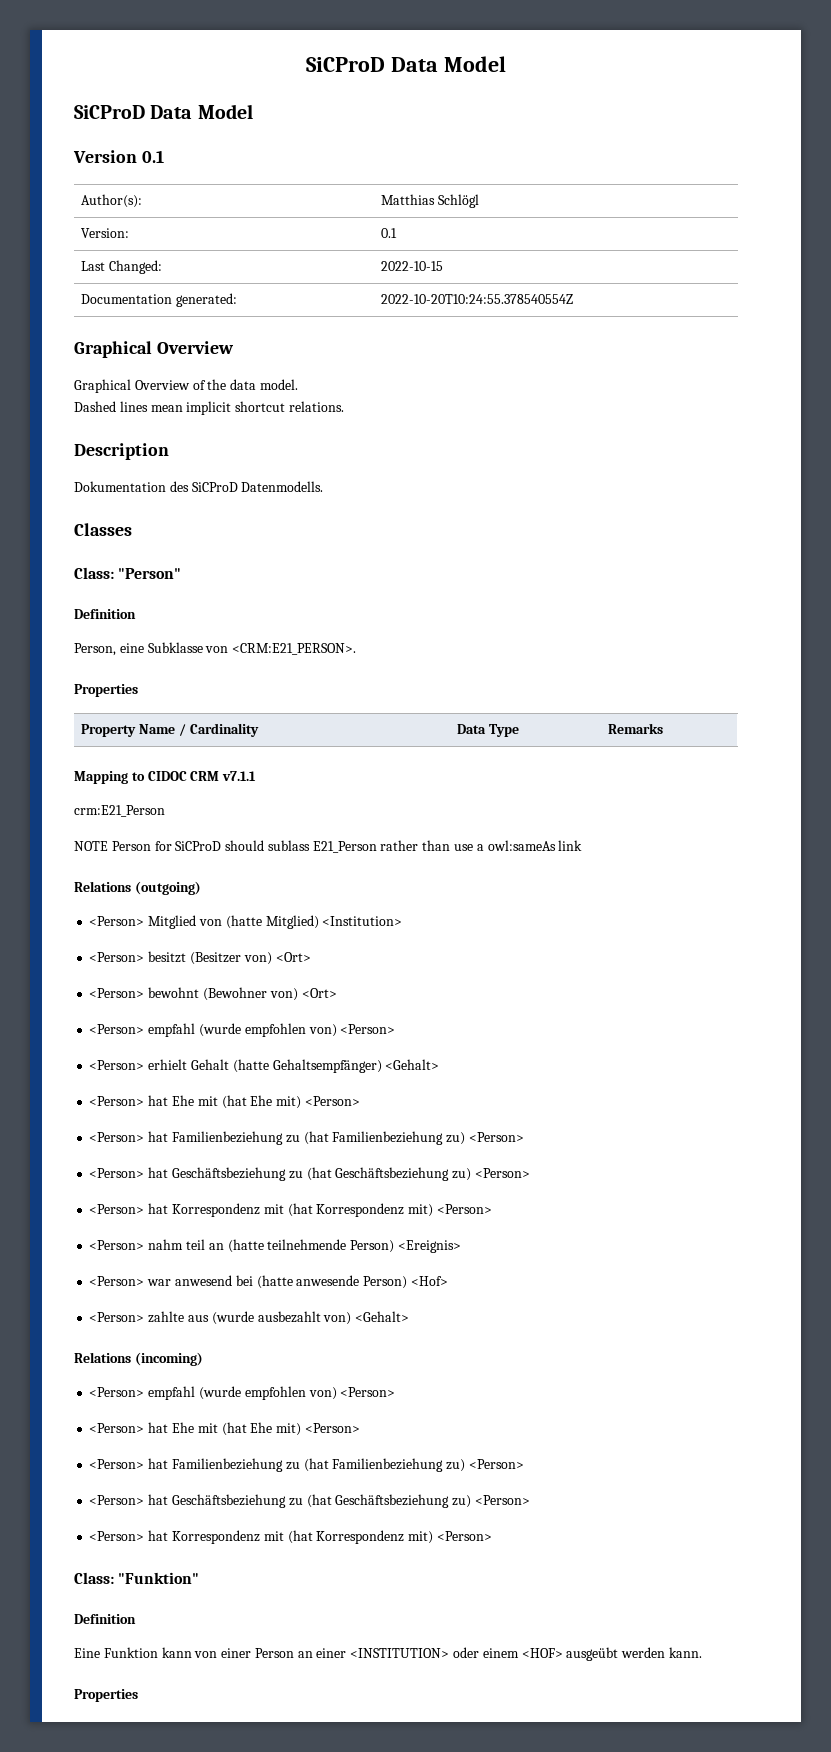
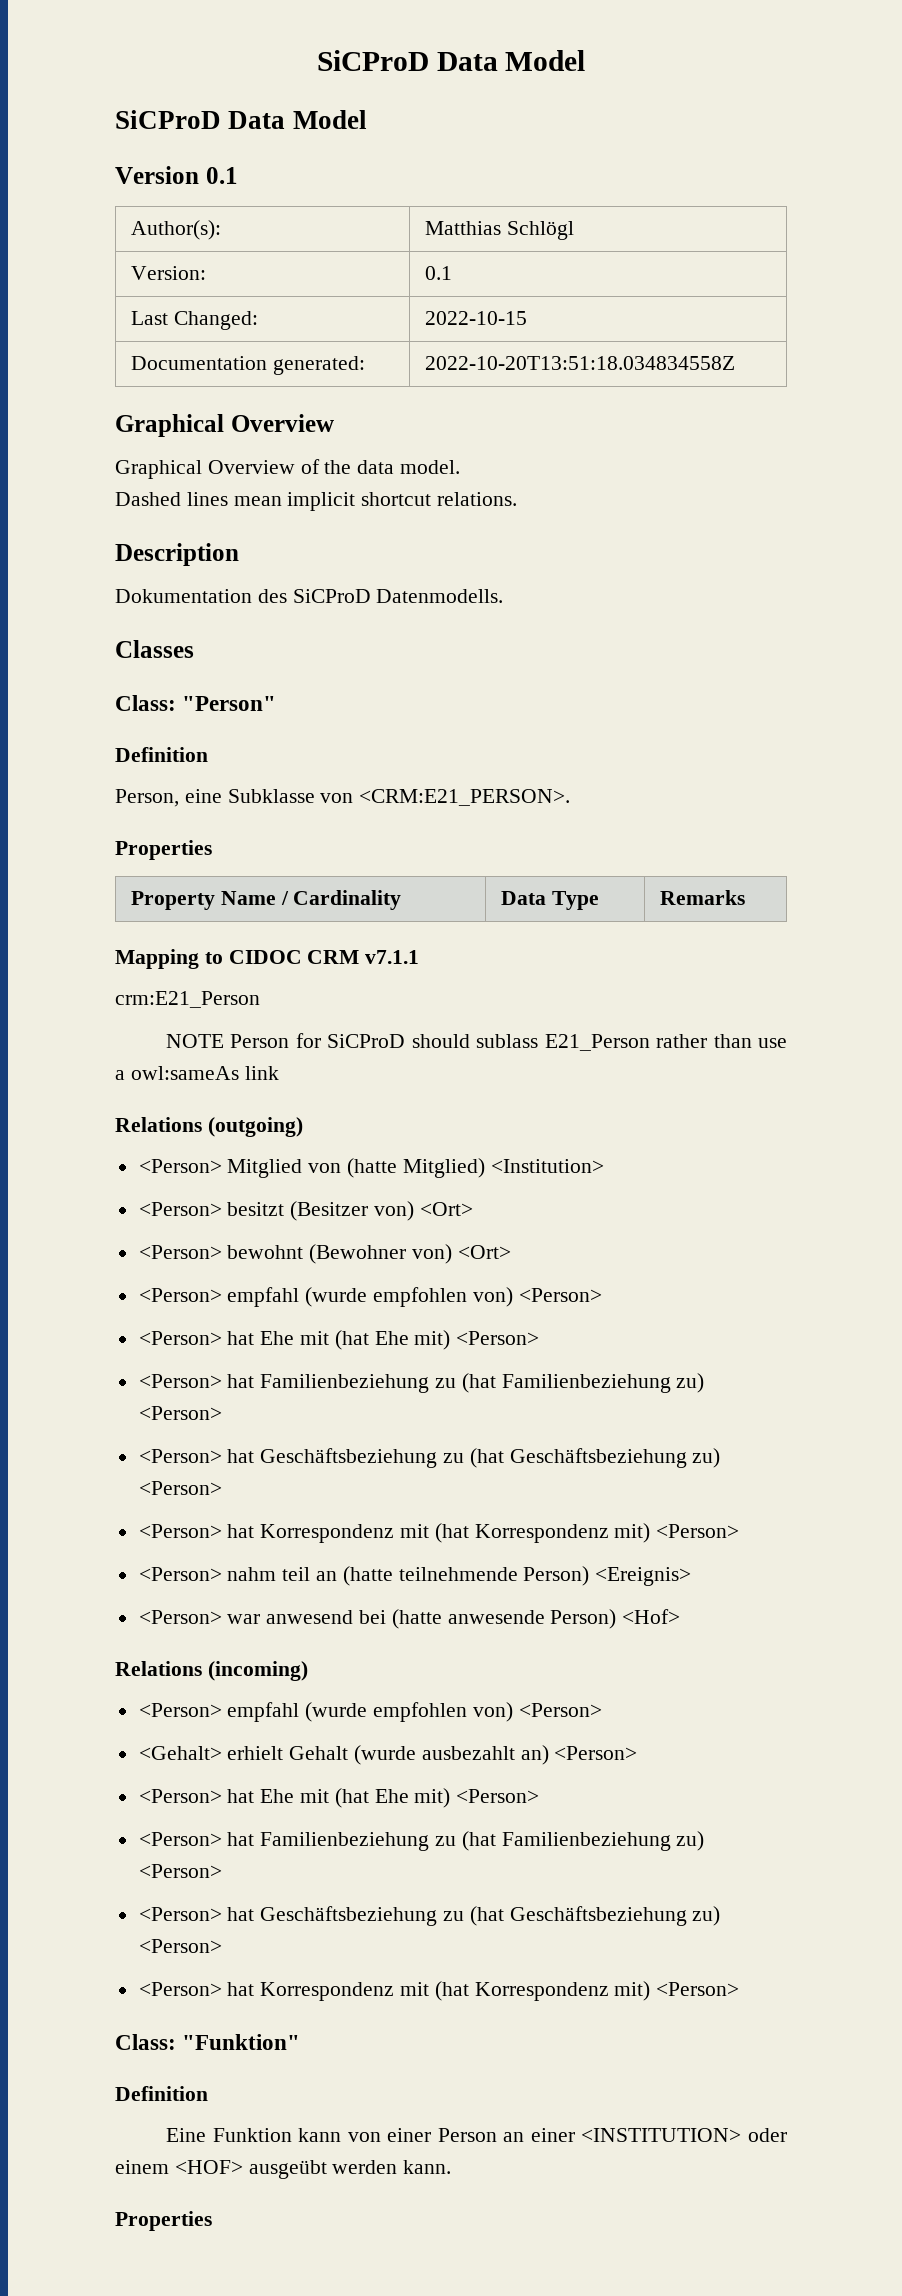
- Documentation generated: | 2022-10-20T10:24:55.378540554Z
+ Documentation generated: | 2022-10-20T13:51:18.034834558Z
- <Person> erhielt Gehalt (hatte Gehaltsempfänger) <Gehalt>
- <Person> zahlte aus (wurde ausbezahlt von) <Gehalt>
+ <Gehalt> erhielt Gehalt (wurde ausbezahlt an) <Person>

